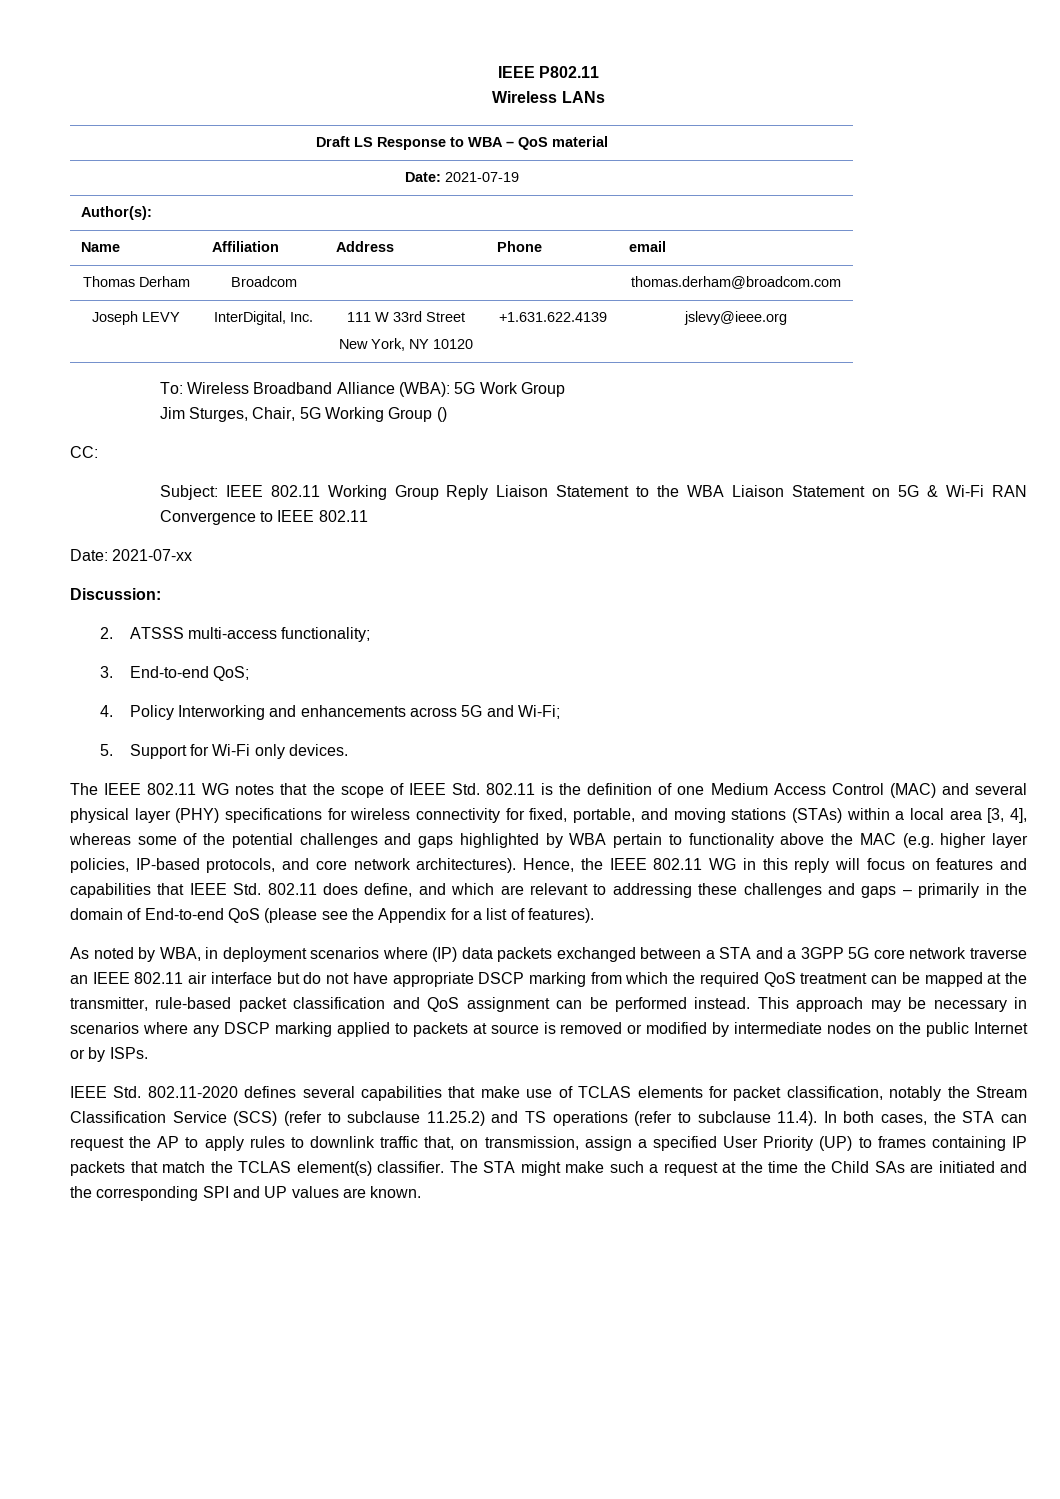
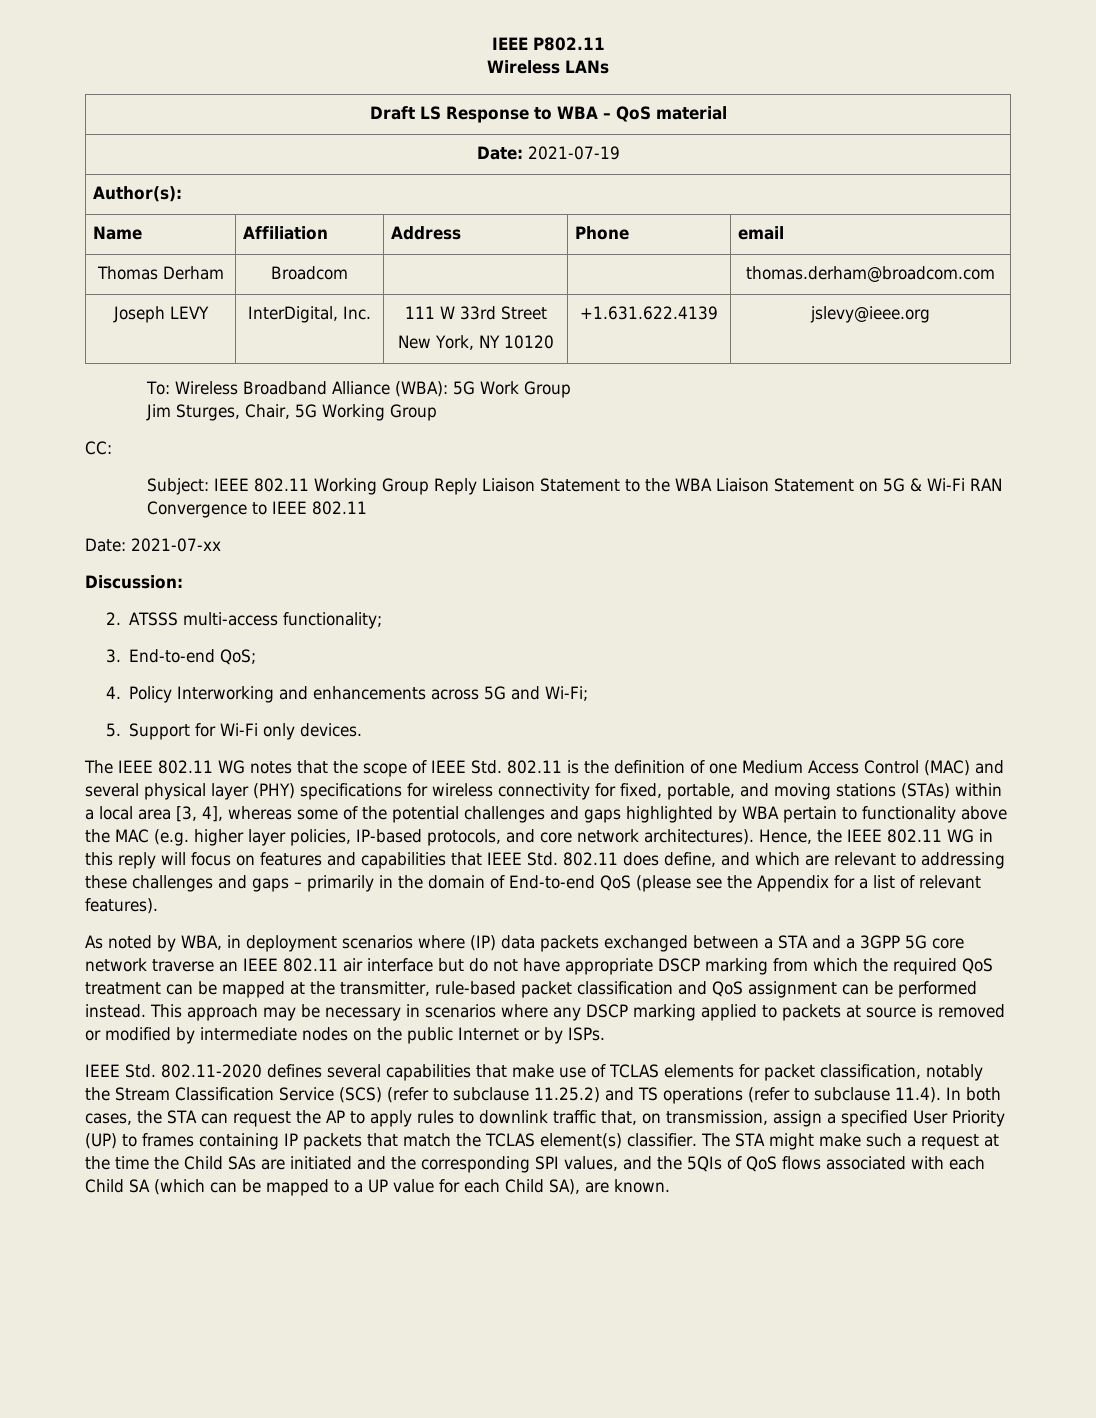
- Jim Sturges, Chair, 5G Working Group ()
+ Jim Sturges, Chair, 5G Working Group
- Hence, the IEEE 802.11 WG in this reply will focus on features and capabilities that IEEE Std. 802.11 does define, and which are relevant to addressing these challenges and gaps – primarily in the domain of End-to-end QoS (please see the Appendix for a list of features).
+ Hence, the IEEE 802.11 WG in this reply will focus on features and capabilities that IEEE Std. 802.11 does define, and which are relevant to addressing these challenges and gaps – primarily in the domain of End-to-end QoS (please see the Appendix for a list of relevant features).
- The STA might make such a request at the time the Child SAs are initiated and the corresponding SPI and UP values are known.
+ The STA might make such a request at the time the Child SAs are initiated and the corresponding SPI values, and the 5QIs of QoS flows associated with each Child SA (which can be mapped to a UP value for each Child SA), are known.

